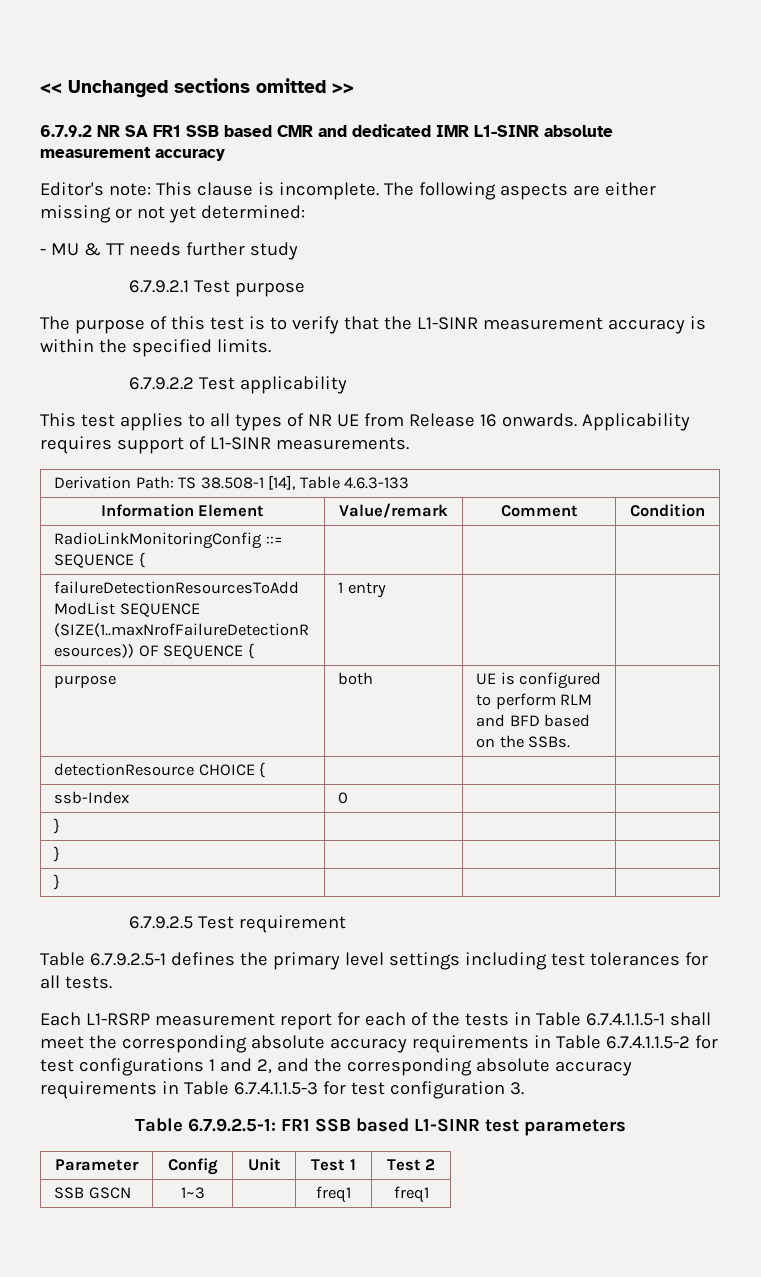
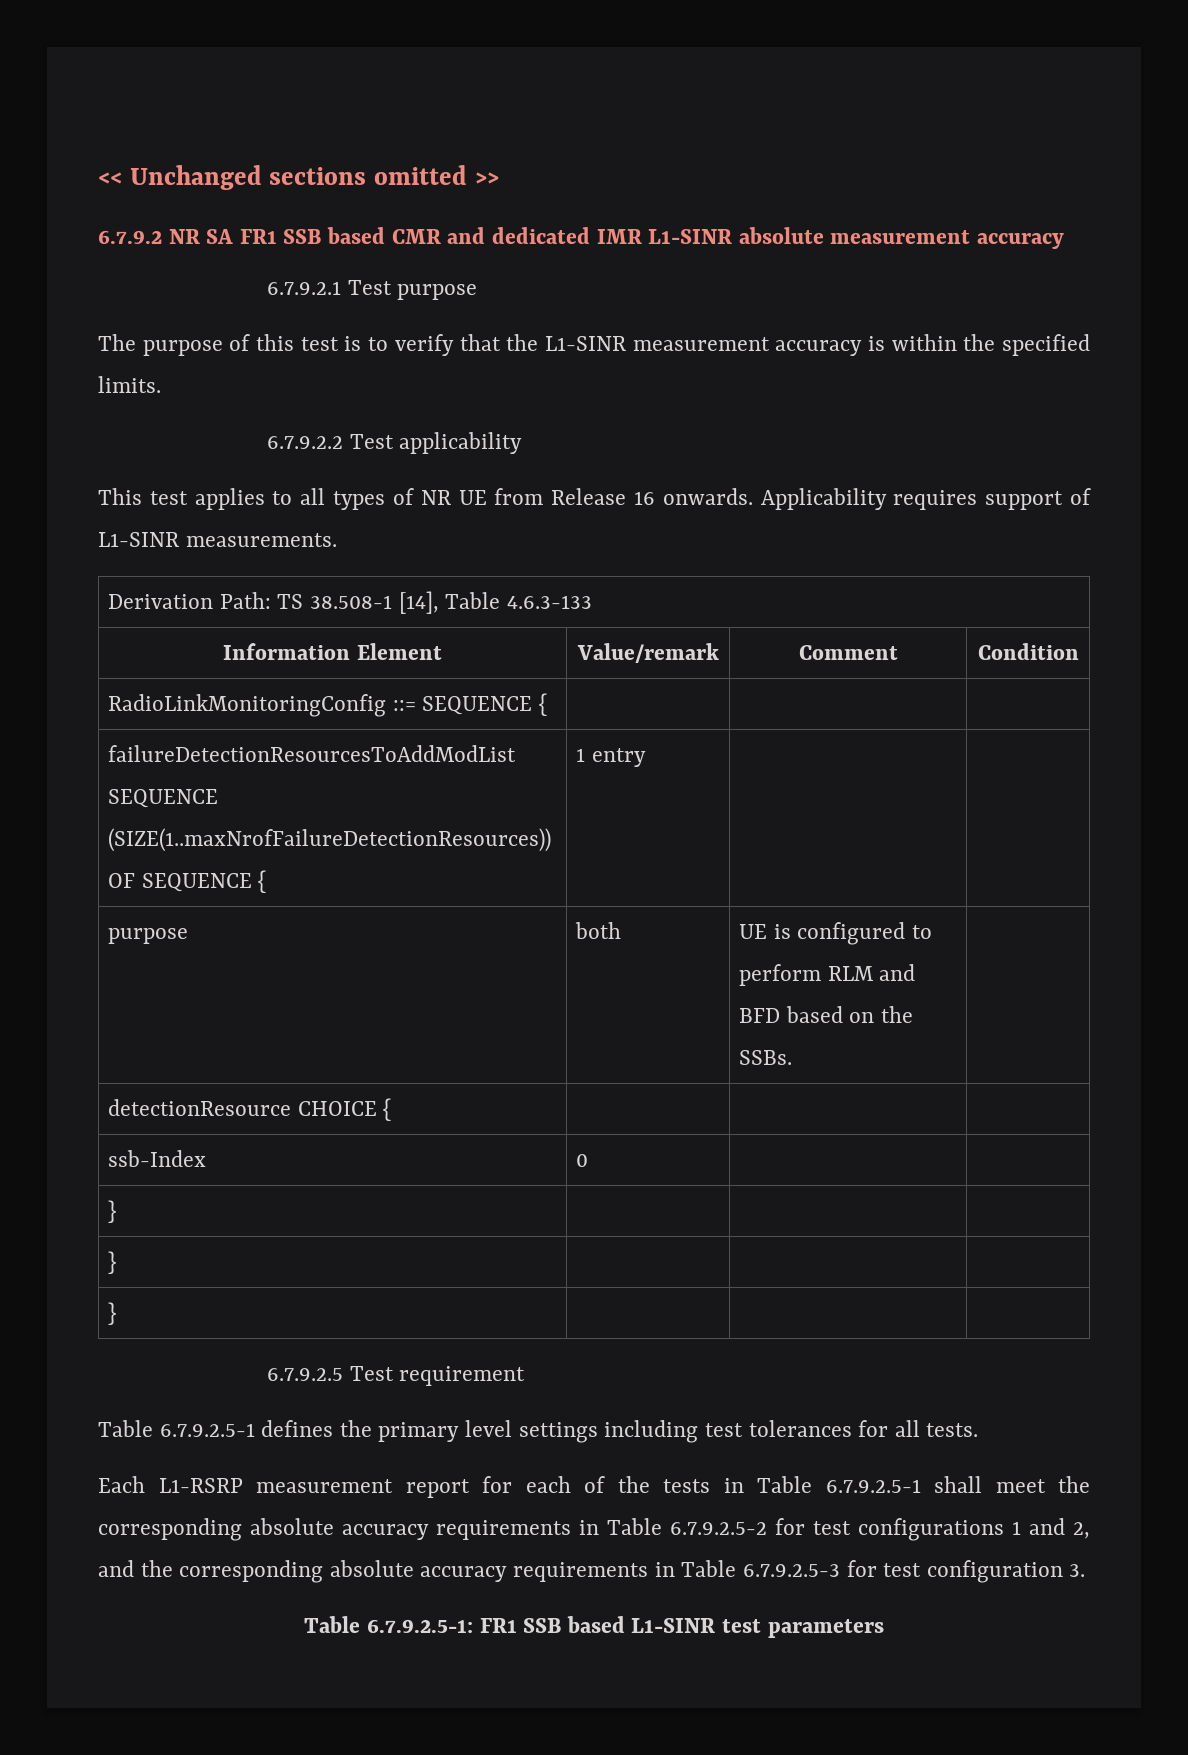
- Editor's note: This clause is incomplete. The following aspects are either missing or not yet determined:
- - MU & TT needs further study
- Each L1-RSRP measurement report for each of the tests in Table 6.7.4.1.1.5-1 shall meet the corresponding absolute accuracy requirements in Table 6.7.4.1.1.5-2 for test configurations 1 and 2, and the corresponding absolute accuracy requirements in Table 6.7.4.1.1.5-3 for test configuration 3.
+ Each L1-RSRP measurement report for each of the tests in Table 6.7.9.2.5-1 shall meet the corresponding absolute accuracy requirements in Table 6.7.9.2.5-2 for test configurations 1 and 2, and the corresponding absolute accuracy requirements in Table 6.7.9.2.5-3 for test configuration 3.
- Parameter | Config | Unit | Test 1 | Test 2
- SSB GSCN | 1~3 | | freq1 | freq1

